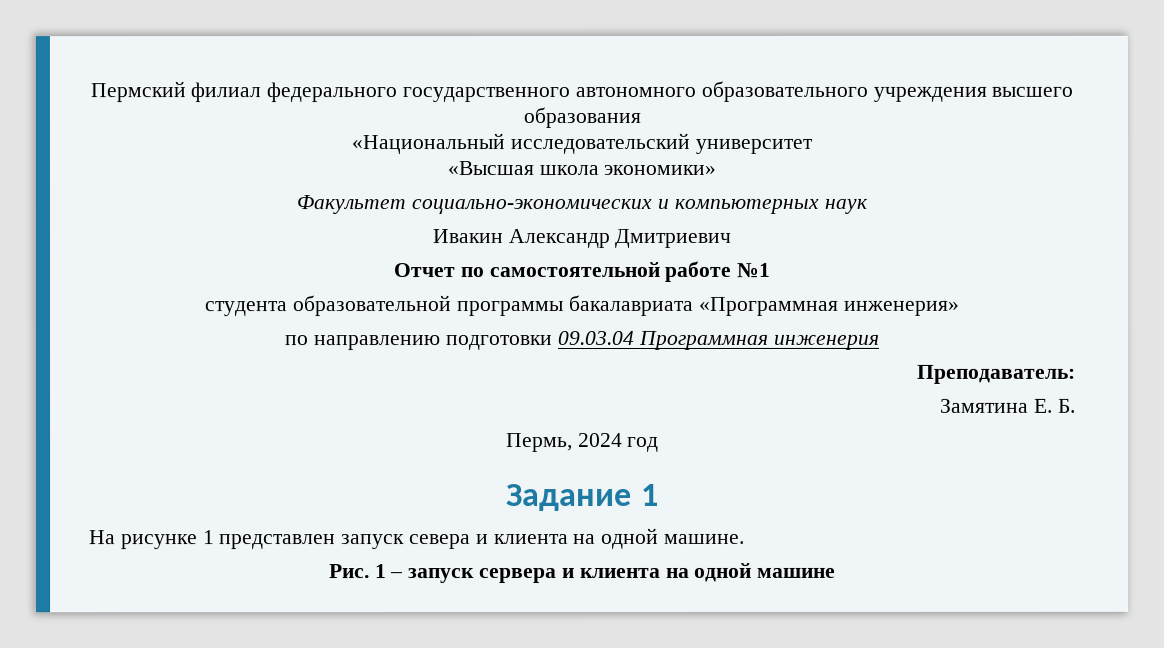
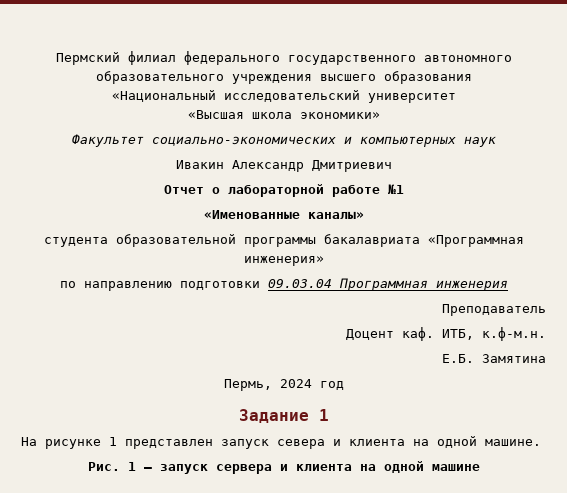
- Отчет по самостоятельной работе №1
+ Отчет о лабораторной работе №1
+ «Именованные каналы»
- Преподаватель:
- Замятина Е. Б.
+ Преподаватель
+ Доцент каф. ИТБ, к.ф-м.н.
+ Е.Б. Замятина

